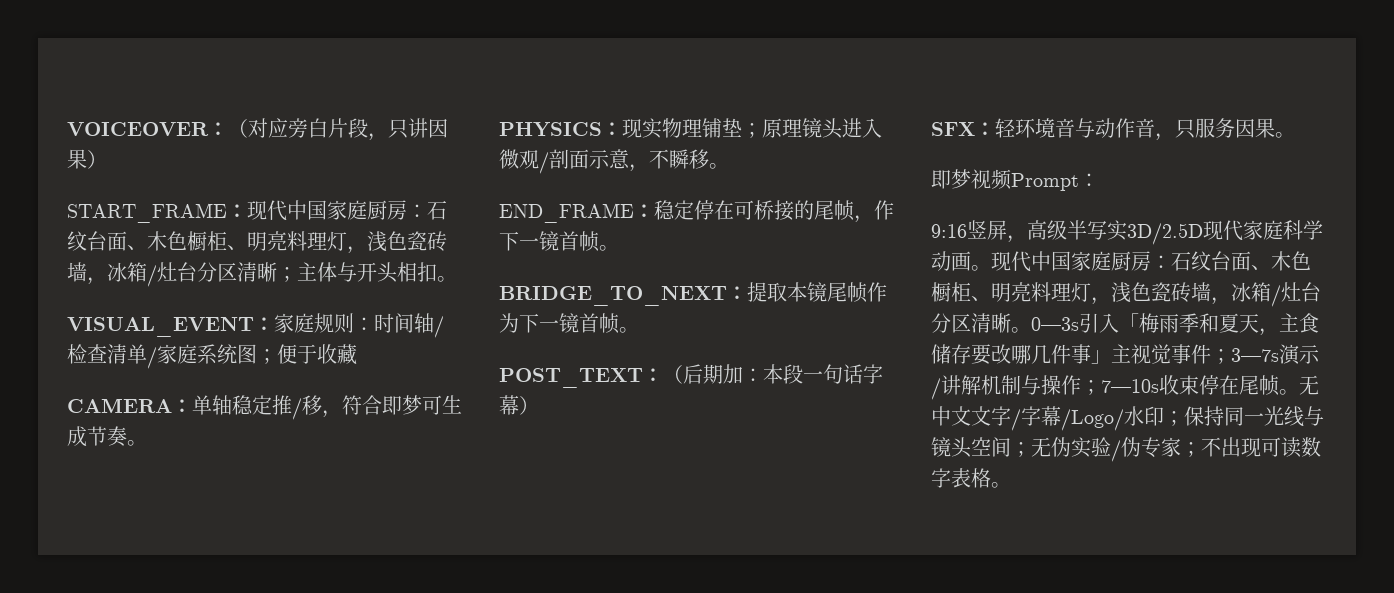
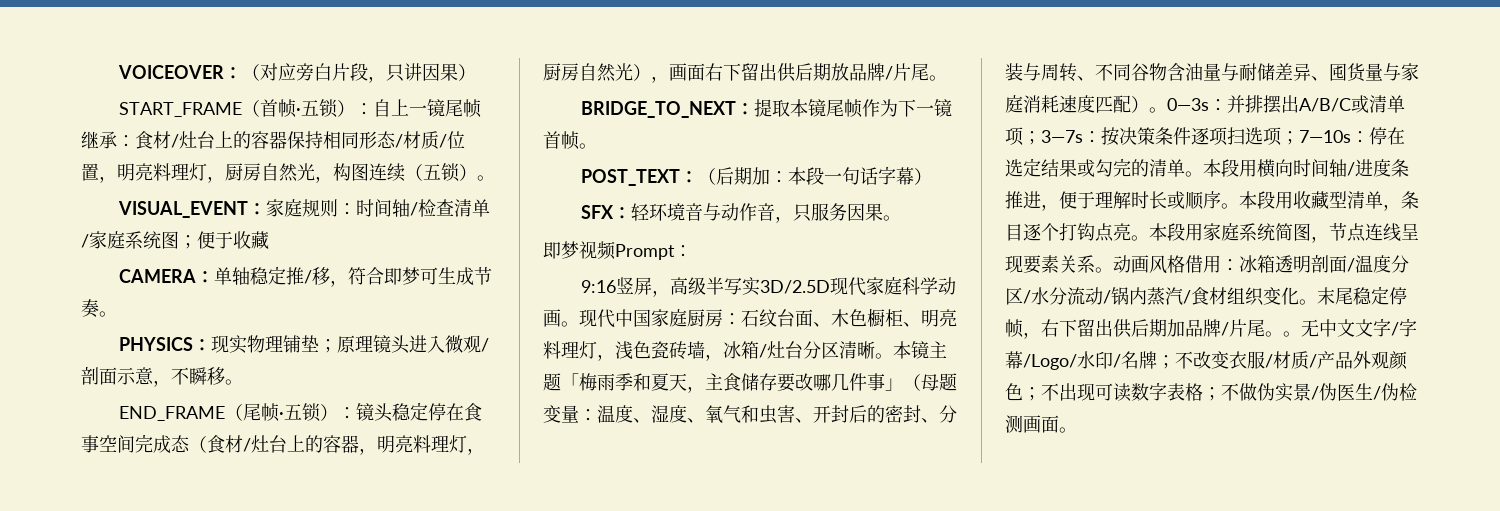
- START_FRAME：现代中国家庭厨房：石纹台面、木色橱柜、明亮料理灯，浅色瓷砖墙，冰箱/灶台分区清晰；主体与开头相扣。
+ START_FRAME（首帧·五锁）：自上一镜尾帧继承：食材/灶台上的容器保持相同形态/材质/位置，明亮料理灯，厨房自然光，构图连续（五锁）。
- END_FRAME：稳定停在可桥接的尾帧，作下一镜首帧。
+ END_FRAME（尾帧·五锁）：镜头稳定停在食事空间完成态（食材/灶台上的容器，明亮料理灯，厨房自然光），画面右下留出供后期放品牌/片尾。
- 0—3s引入「梅雨季和夏天，主食储存要改哪几件事」主视觉事件；3—7s演示/讲解机制与操作；7—10s收束停在尾帧。
+ 本镜主题「梅雨季和夏天，主食储存要改哪几件事」（母题变量：温度、湿度、氧气和虫害、开封后的密封、分装与周转、不同谷物含油量与耐储差异、囤货量与家庭消耗速度匹配）。0—3s：并排摆出A/B/C或清单项；3—7s：按决策条件逐项扫选项；7—10s：停在选定结果或勾完的清单。本段用横向时间轴/进度条推进，便于理解时长或顺序。本段用收藏型清单，条目逐个打钩点亮。本段用家庭系统简图，节点连线呈现要素关系。动画风格借用：冰箱透明剖面/温度分区/水分流动/锅内蒸汽/食材组织变化。末尾稳定停帧，右下留出供后期加品牌/片尾。。
- 无中文文字/字幕/Logo/水印；保持同一光线与镜头空间；无伪实验/伪专家；不出现可读数字表格。
+ 无中文文字/字幕/Logo/水印/名牌；不改变衣服/材质/产品外观颜色；不出现可读数字表格；不做伪实景/伪医生/伪检测画面。

